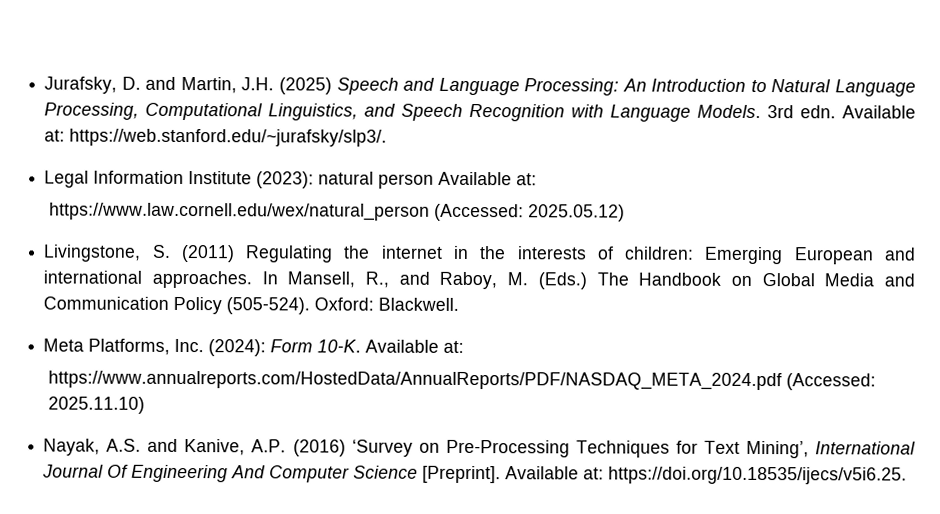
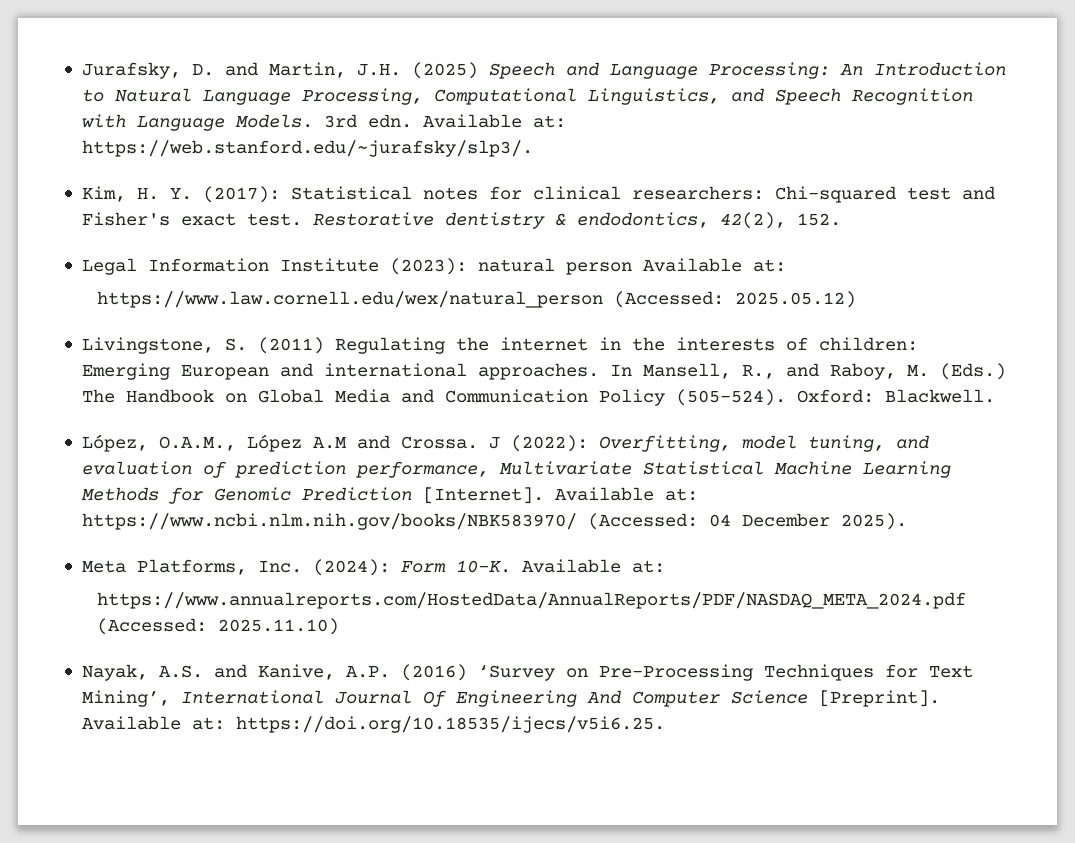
+ Kim, H. Y. (2017): Statistical notes for clinical researchers: Chi-squared test and Fisher's exact test. Restorative dentistry & endodontics, 42(2), 152.
+ López, O.A.M., López A.M and Crossa. J (2022): Overfitting, model tuning, and evaluation of prediction performance, Multivariate Statistical Machine Learning Methods for Genomic Prediction [Internet]. Available at: https://www.ncbi.nlm.nih.gov/books/NBK583970/ (Accessed: 04 December 2025).

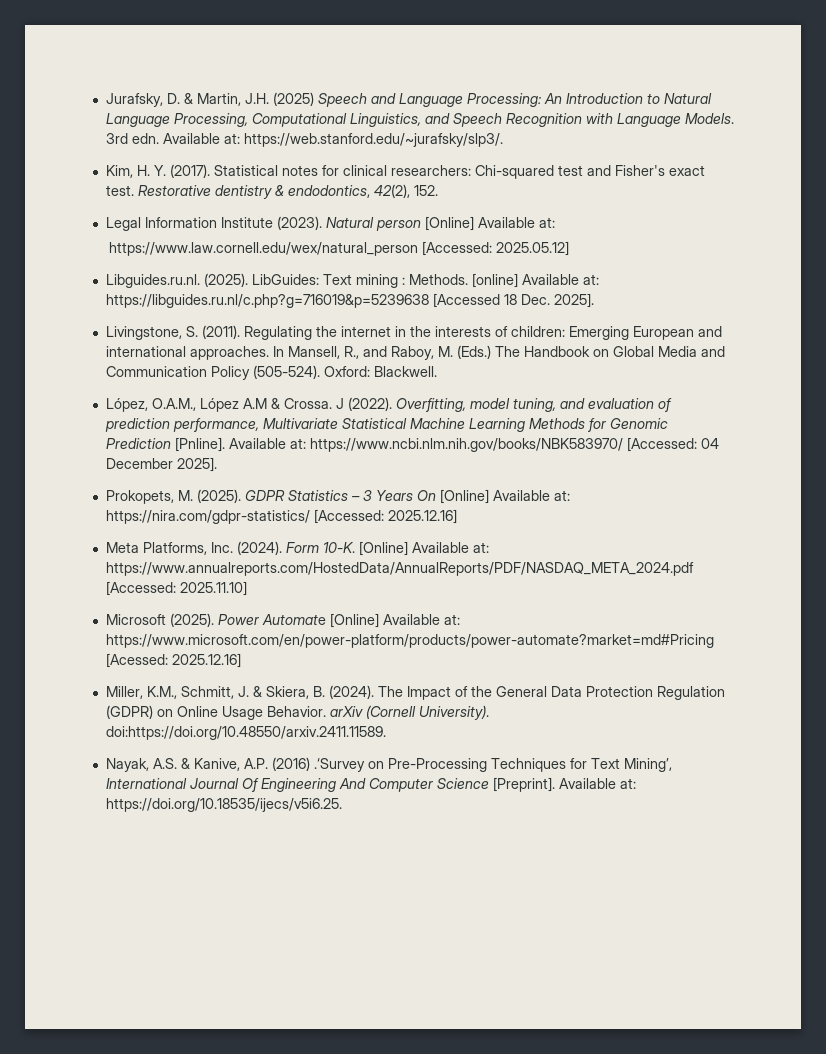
- Jurafsky, D. and Martin, J.H. (2025) Speech and Language Processing: An Introduction to Natural Language Processing, Computational Linguistics, and Speech Recognition with Language Models.
+ Jurafsky, D. & Martin, J.H. (2025) Speech and Language Processing: An Introduction to Natural Language Processing, Computational Linguistics, and Speech Recognition with Language Models.
- Kim, H. Y. (2017): Statistical notes for clinical researchers: Chi-squared test and Fisher's exact test.
+ Kim, H. Y. (2017). Statistical notes for clinical researchers: Chi-squared test and Fisher's exact test.
- Legal Information Institute (2023): natural person Available at:
+ Legal Information Institute (2023). Natural person [Online] Available at:
- https://www.law.cornell.edu/wex/natural_person (Accessed: 2025.05.12)
+ https://www.law.cornell.edu/wex/natural_person [Accessed: 2025.05.12]
+ Libguides.ru.nl. (2025). LibGuides: Text mining : Methods. [online] Available at: https://libguides.ru.nl/c.php?g=716019&p=5239638 [Accessed 18 Dec. 2025].
- Livingstone, S. (2011) Regulating the internet in the interests of children: Emerging European and international approaches.
+ Livingstone, S. (2011). Regulating the internet in the interests of children: Emerging European and international approaches.
- López, O.A.M., López A.M and Crossa.
+ López, O.A.M., López A.M & Crossa.
- J (2022): Overfitting, model tuning, and evaluation of prediction performance, Multivariate Statistical Machine Learning Methods for Genomic Prediction [Internet].
+ J (2022). Overfitting, model tuning, and evaluation of prediction performance, Multivariate Statistical Machine Learning Methods for Genomic Prediction [Pnline].
- Available at: https://www.ncbi.nlm.nih.gov/books/NBK583970/ (Accessed: 04 December 2025).
+ Available at: https://www.ncbi.nlm.nih.gov/books/NBK583970/ [Accessed: 04 December 2025].
+ Prokopets, M. (2025). GDPR Statistics – 3 Years On [Online] Available at: https://nira.com/gdpr-statistics/ [Accessed: 2025.12.16]
- Meta Platforms, Inc. (2024): Form 10-K. Available at:
- https://www.annualreports.com/HostedData/AnnualReports/PDF/NASDAQ_META_2024.pdf (Accessed: 2025.11.10)
+ Meta Platforms, Inc. (2024). Form 10-K. [Online] Available at: https://www.annualreports.com/HostedData/AnnualReports/PDF/NASDAQ_META_2024.pdf [Accessed: 2025.11.10]
+ Microsoft (2025). Power Automate [Online] Available at: https://www.microsoft.com/en/power-platform/products/power-automate?market=md#Pricing [Acessed: 2025.12.16]
+ Miller, K.M., Schmitt, J. & Skiera, B. (2024). The Impact of the General Data Protection Regulation (GDPR) on Online Usage Behavior. arXiv (Cornell University). doi:https://doi.org/10.48550/arxiv.2411.11589.
- Nayak, A.S. and Kanive, A.P. (2016) ‘Survey on Pre-Processing Techniques for Text Mining’, International Journal Of Engineering And Computer Science [Preprint].
+ Nayak, A.S. & Kanive, A.P. (2016) .‘Survey on Pre-Processing Techniques for Text Mining’, International Journal Of Engineering And Computer Science [Preprint].

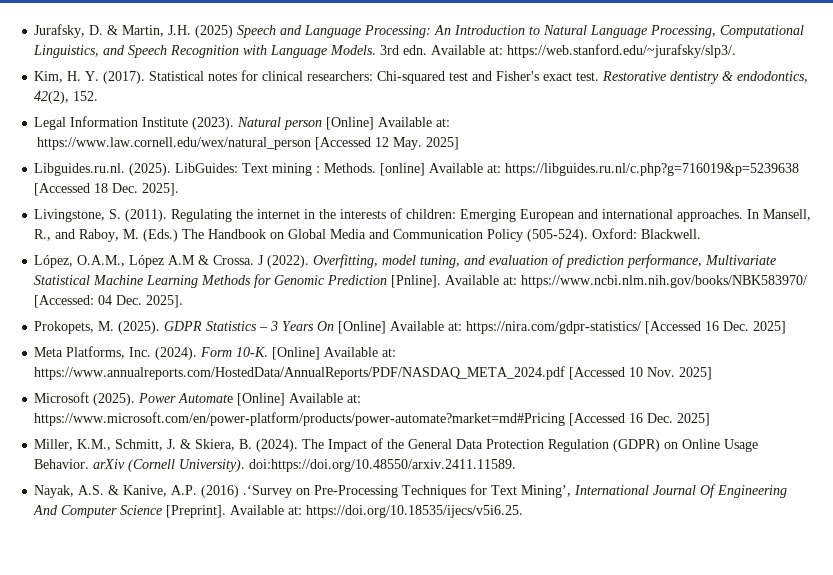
- https://www.law.cornell.edu/wex/natural_person [Accessed: 2025.05.12]
+ https://www.law.cornell.edu/wex/natural_person [Accessed 12 May. 2025]
- Available at: https://www.ncbi.nlm.nih.gov/books/NBK583970/ [Accessed: 04 December 2025].
+ Available at: https://www.ncbi.nlm.nih.gov/books/NBK583970/ [Accessed: 04 Dec. 2025].
- GDPR Statistics – 3 Years On [Online] Available at: https://nira.com/gdpr-statistics/ [Accessed: 2025.12.16]
+ GDPR Statistics – 3 Years On [Online] Available at: https://nira.com/gdpr-statistics/ [Accessed 16 Dec. 2025]
- [Online] Available at: https://www.annualreports.com/HostedData/AnnualReports/PDF/NASDAQ_META_2024.pdf [Accessed: 2025.11.10]
+ [Online] Available at: https://www.annualreports.com/HostedData/AnnualReports/PDF/NASDAQ_META_2024.pdf [Accessed 10 Nov. 2025]
- Power Automate [Online] Available at: https://www.microsoft.com/en/power-platform/products/power-automate?market=md#Pricing [Acessed: 2025.12.16]
+ Power Automate [Online] Available at: https://www.microsoft.com/en/power-platform/products/power-automate?market=md#Pricing [Accessed 16 Dec. 2025]

